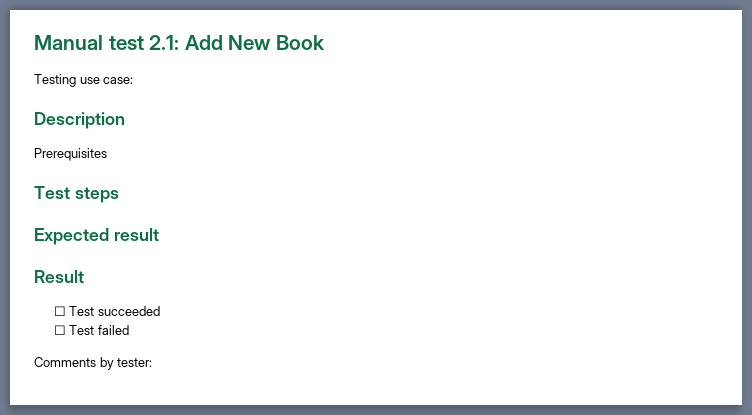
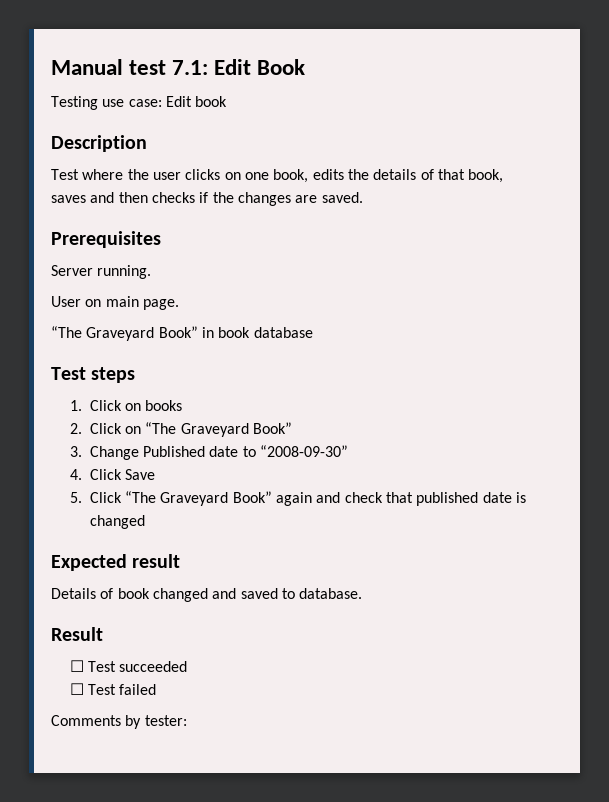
- Manual test 2.1: Add New Book
+ Manual test 7.1: Edit Book
- Testing use case:
+ Testing use case: Edit book
+ Test where the user clicks on one book, edits the details of that book, saves and then checks if the changes are saved.
  Prerequisites
+ Server running.
+ User on main page.
+ “The Graveyard Book” in book database
  Test steps
+ 1. Click on books
+ 2. Click on “The Graveyard Book”
+ 3. Change Published date to “2008-09-30”
+ 4. Click Save
+ 5. Click “The Graveyard Book” again and check that published date is changed
  Expected result
+ Details of book changed and saved to database.

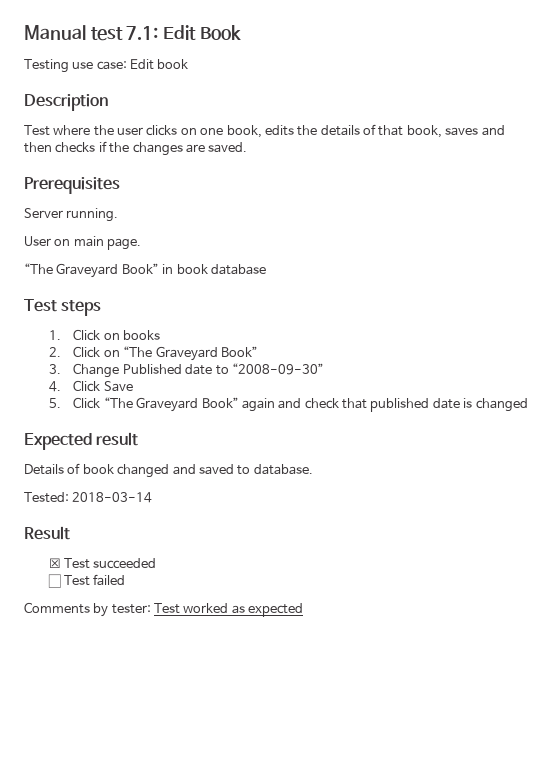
+ Tested: 2018-03-14
- ☐ Test succeeded
+ ☒ Test succeeded
- Comments by tester:
+ Comments by tester: Test worked as expected

